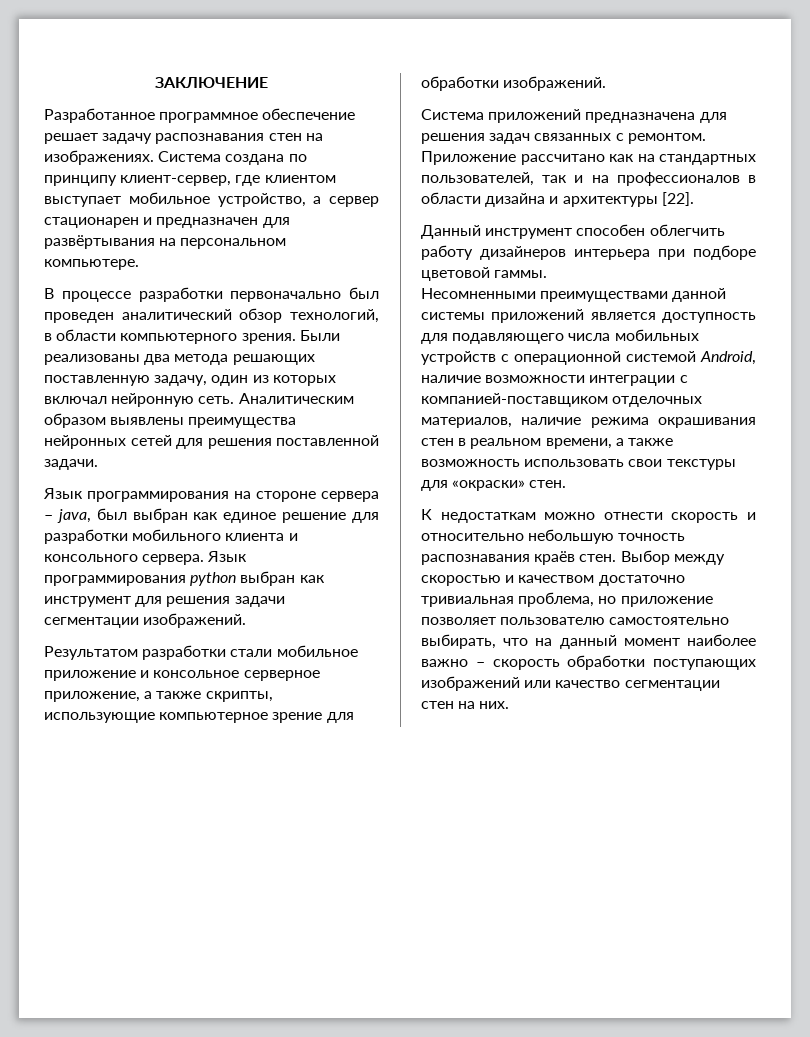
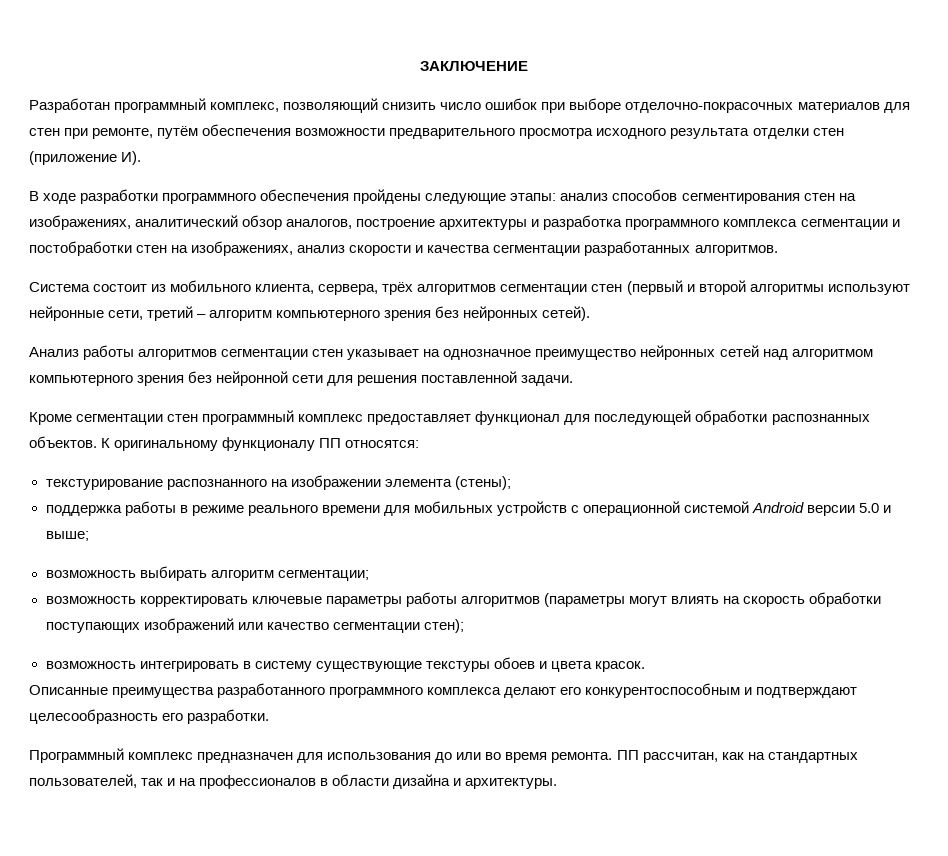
- Разработанное программное обеспечение решает задачу распознавания стен на изображениях. Система создана по принципу клиент-сервер, где клиентом выступает мобильное устройство, а сервер стационарен и предназначен для развёртывания на персональном компьютере.
- В процессе разработки первоначально был проведен аналитический обзор технологий, в области компьютерного зрения. Были реализованы два метода решающих поставленную задачу, один из которых включал нейронную сеть. Аналитическим образом выявлены преимущества нейронных сетей для решения поставленной задачи.
- Язык программирования на стороне сервера – java, был выбран как единое решение для разработки мобильного клиента и консольного сервера. Язык программирования python выбран как инструмент для решения задачи сегментации изображений.
- Результатом разработки стали мобильное приложение и консольное серверное приложение, а также скрипты, использующие компьютерное зрение для обработки изображений.
- Система приложений предназначена для решения задач связанных с ремонтом. Приложение рассчитано как на стандартных пользователей, так и на профессионалов в области дизайна и архитектуры [22].
- Данный инструмент способен облегчить работу дизайнеров интерьера при подборе цветовой гаммы.
- Несомненными преимуществами данной системы приложений является доступность для подавляющего числа мобильных устройств с операционной системой Android, наличие возможности интеграции с компанией-поставщиком отделочных материалов, наличие режима окрашивания стен в реальном времени, а также возможность использовать свои текстуры для «окраски» стен.
- К недостаткам можно отнести скорость и относительно небольшую точность распознавания краёв стен. Выбор между скоростью и качеством достаточно тривиальная проблема, но приложение позволяет пользователю самостоятельно выбирать, что на данный момент наиболее важно – скорость обработки поступающих изображений или качество сегментации стен на них.
+ Разработан программный комплекс, позволяющий снизить число ошибок при выборе отделочно-покрасочных материалов для стен при ремонте, путём обеспечения возможности предварительного просмотра исходного результата отделки стен (приложение И).
+ В ходе разработки программного обеспечения пройдены следующие этапы: анализ способов сегментирования стен на изображениях, аналитический обзор аналогов, построение архитектуры и разработка программного комплекса сегментации и постобработки стен на изображениях, анализ скорости и качества сегментации разработанных алгоритмов.
+ Система состоит из мобильного клиента, сервера, трёх алгоритмов сегментации стен (первый и второй алгоритмы используют нейронные сети, третий – алгоритм компьютерного зрения без нейронных сетей).
+ Анализ работы алгоритмов сегментации стен указывает на однозначное преимущество нейронных сетей над алгоритмом компьютерного зрения без нейронной сети для решения поставленной задачи.
+ Кроме сегментации стен программный комплекс предоставляет функционал для последующей обработки распознанных объектов. К оригинальному функционалу ПП относятся:
+ текстурирование распознанного на изображении элемента (стены);
+ поддержка работы в режиме реального времени для мобильных устройств с операционной системой Android версии 5.0 и выше;
+ возможность выбирать алгоритм сегментации;
+ возможность корректировать ключевые параметры работы алгоритмов (параметры могут влиять на скорость обработки поступающих изображений или качество сегментации стен);
+ возможность интегрировать в систему существующие текстуры обоев и цвета красок.
+ Описанные преимущества разработанного программного комплекса делают его конкурентоспособным и подтверждают целесообразность его разработки.
+ Программный комплекс предназначен для использования до или во время ремонта. ПП рассчитан, как на стандартных пользователей, так и на профессионалов в области дизайна и архитектуры.

